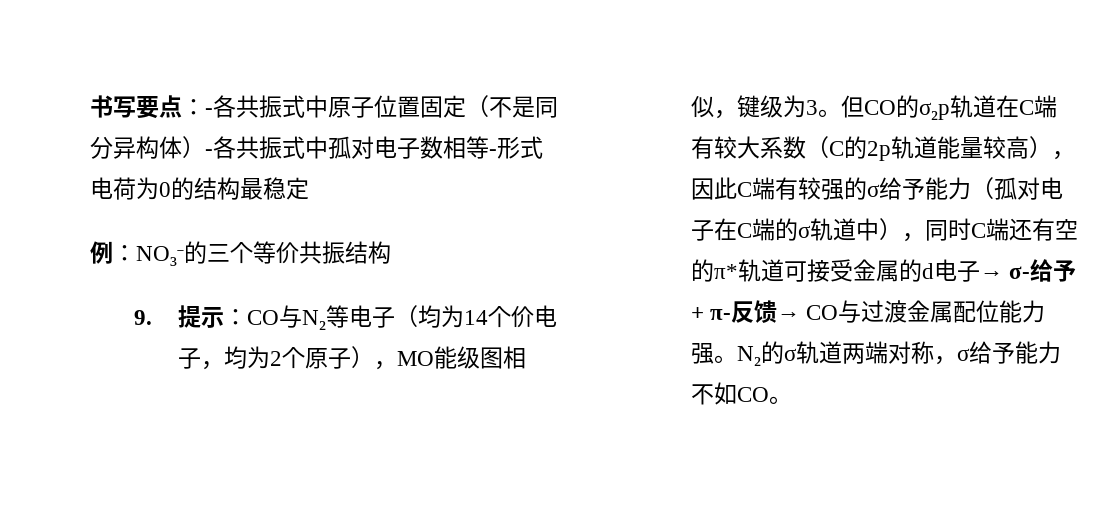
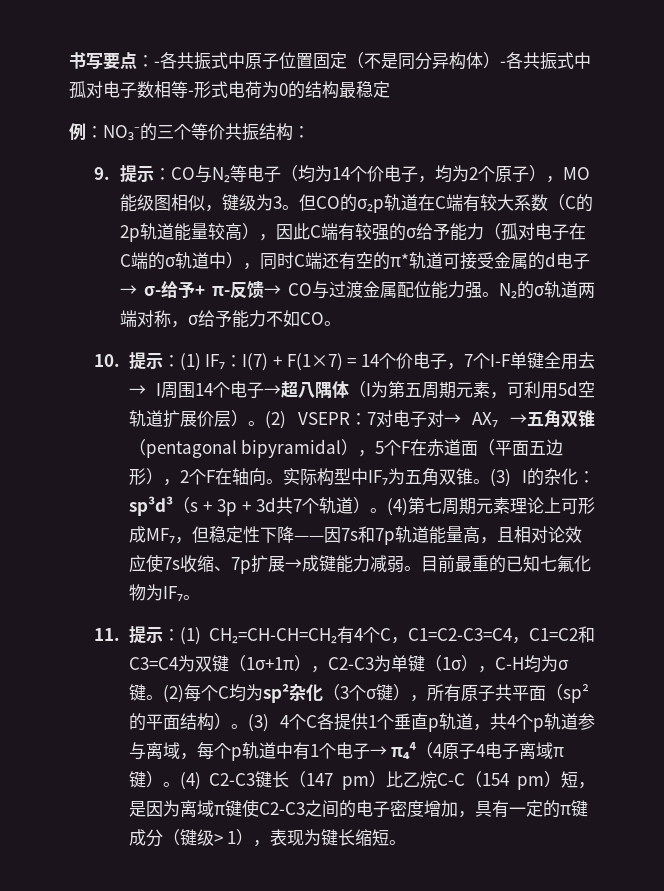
- 例：NO₃⁻的三个等价共振结构
+ 例：NO₃⁻的三个等价共振结构：
+ 10.提示：(1) IF₇：I(7) + F(1×7) = 14个价电子，7个I-F单键全用去→ I周围14个电子→超八隅体（I为第五周期元素，可利用5d空轨道扩展价层）。(2) VSEPR：7对电子对→ AX₇ →五角双锥（pentagonal bipyramidal），5个F在赤道面（平面五边形），2个F在轴向。实际构型中IF₇为五角双锥。(3) I的杂化：sp³d³（s + 3p + 3d共7个轨道）。(4)第七周期元素理论上可形成MF₇，但稳定性下降——因7s和7p轨道能量高，且相对论效应使7s收缩、7p扩展→成键能力减弱。目前最重的已知七氟化物为IF₇。
+ 11.提示：(1) CH₂=CH-CH=CH₂有4个C，C1=C2-C3=C4，C1=C2和C3=C4为双键（1σ+1π），C2-C3为单键（1σ），C-H均为σ键。(2)每个C均为sp²杂化（3个σ键），所有原子共平面（sp²的平面结构）。(3) 4个C各提供1个垂直p轨道，共4个p轨道参与离域，每个p轨道中有1个电子→ π₄⁴（4原子4电子离域π键）。(4) C2-C3键长（147 pm）比乙烷C-C（154 pm）短，是因为离域π键使C2-C3之间的电子密度增加，具有一定的π键成分（键级> 1），表现为键长缩短。

